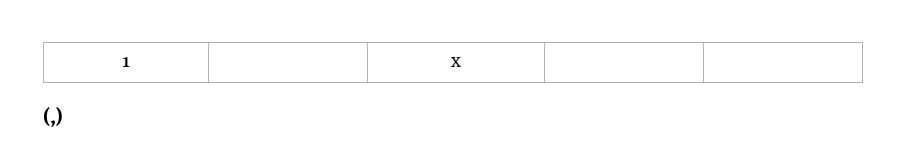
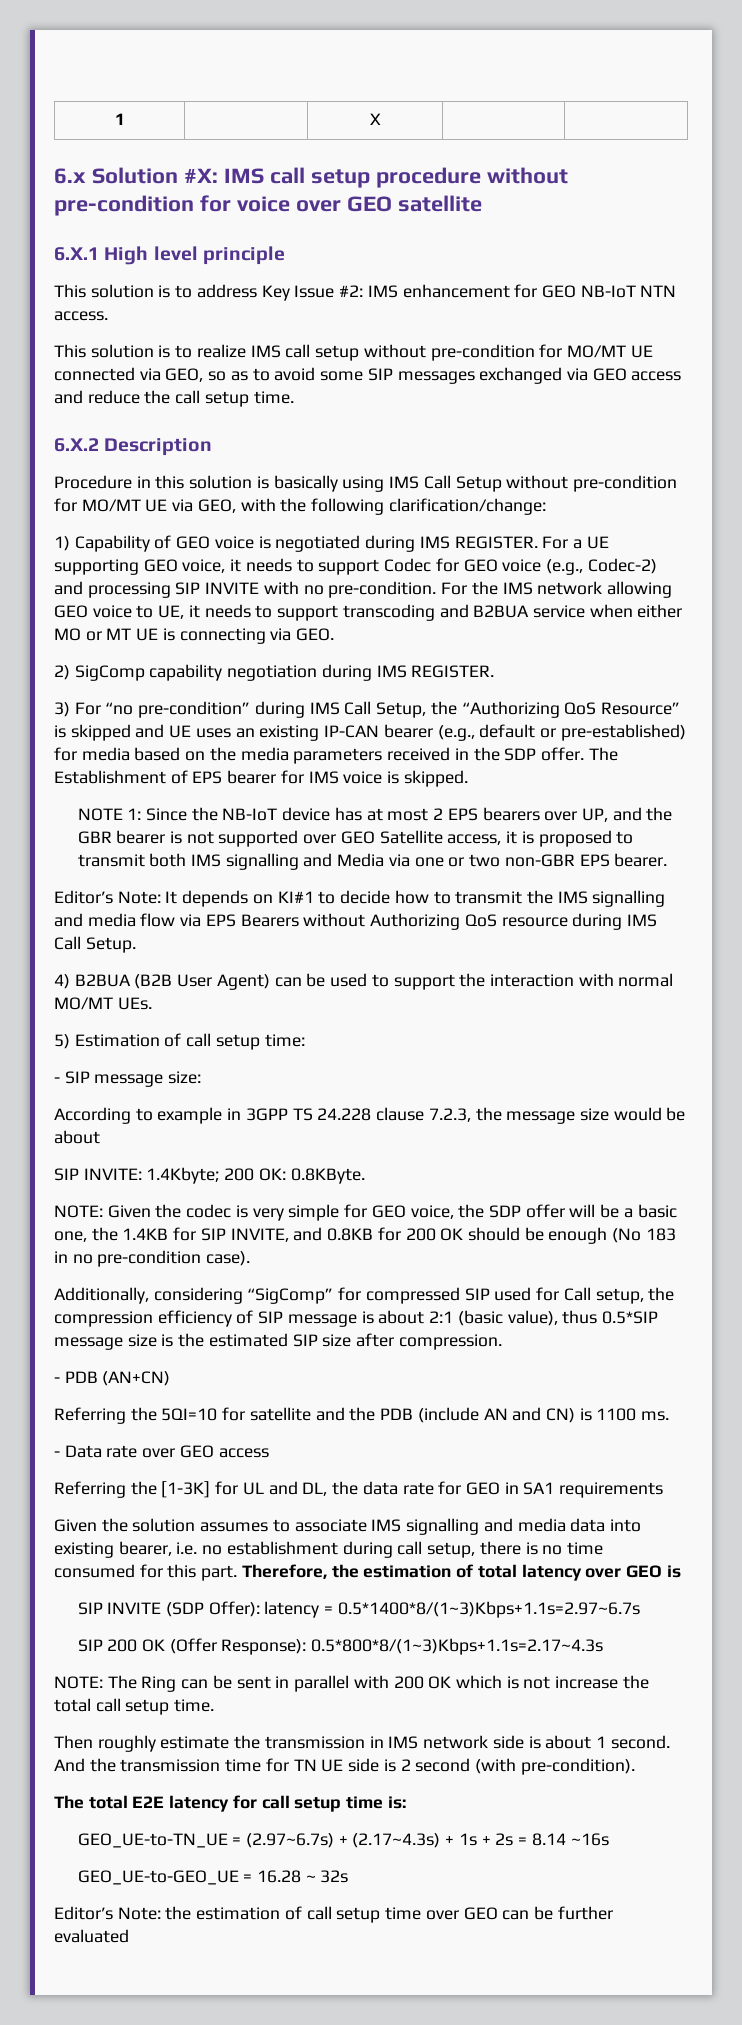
- (,)
+ 6.x Solution #X: IMS call setup procedure without pre-condition for voice over GEO satellite
+ 6.X.1 High level principle
+ This solution is to address Key Issue #2: IMS enhancement for GEO NB-IoT NTN access.
+ This solution is to realize IMS call setup without pre-condition for MO/MT UE connected via GEO, so as to avoid some SIP messages exchanged via GEO access and reduce the call setup time.
+ 6.X.2 Description
+ Procedure in this solution is basically using IMS Call Setup without pre-condition for MO/MT UE via GEO, with the following clarification/change:
+ 1) Capability of GEO voice is negotiated during IMS REGISTER. For a UE supporting GEO voice, it needs to support Codec for GEO voice (e.g., Codec-2) and processing SIP INVITE with no pre-condition. For the IMS network allowing GEO voice to UE, it needs to support transcoding and B2BUA service when either MO or MT UE is connecting via GEO.
+ 2) SigComp capability negotiation during IMS REGISTER.
+ 3) For “no pre-condition” during IMS Call Setup, the “Authorizing QoS Resource” is skipped and UE uses an existing IP-CAN bearer (e.g., default or pre-established) for media based on the media parameters received in the SDP offer. The Establishment of EPS bearer for IMS voice is skipped.
+ NOTE 1: Since the NB-IoT device has at most 2 EPS bearers over UP, and the GBR bearer is not supported over GEO Satellite access, it is proposed to transmit both IMS signalling and Media via one or two non-GBR EPS bearer.
+ Editor’s Note: It depends on KI#1 to decide how to transmit the IMS signalling and media flow via EPS Bearers without Authorizing QoS resource during IMS Call Setup.
+ 4) B2BUA (B2B User Agent) can be used to support the interaction with normal MO/MT UEs.
+ 5) Estimation of call setup time:
+ - SIP message size:
+ According to example in 3GPP TS 24.228 clause 7.2.3, the message size would be about
+ SIP INVITE: 1.4Kbyte; 200 OK: 0.8KByte.
+ NOTE: Given the codec is very simple for GEO voice, the SDP offer will be a basic one, the 1.4KB for SIP INVITE, and 0.8KB for 200 OK should be enough (No 183 in no pre-condition case).
+ Additionally, considering “SigComp” for compressed SIP used for Call setup, the compression efficiency of SIP message is about 2:1 (basic value), thus 0.5*SIP message size is the estimated SIP size after compression.
+ - PDB (AN+CN)
+ Referring the 5QI=10 for satellite and the PDB (include AN and CN) is 1100 ms.
+ - Data rate over GEO access
+ Referring the [1-3K] for UL and DL, the data rate for GEO in SA1 requirements
+ Given the solution assumes to associate IMS signalling and media data into existing bearer, i.e. no establishment during call setup, there is no time consumed for this part. Therefore, the estimation of total latency over GEO is
+ SIP INVITE (SDP Offer): latency = 0.5*1400*8/(1~3)Kbps+1.1s=2.97~6.7s
+ SIP 200 OK (Offer Response): 0.5*800*8/(1~3)Kbps+1.1s=2.17~4.3s
+ NOTE: The Ring can be sent in parallel with 200 OK which is not increase the total call setup time.
+ Then roughly estimate the transmission in IMS network side is about 1 second. And the transmission time for TN UE side is 2 second (with pre-condition).
+ The total E2E latency for call setup time is:
+ GEO_UE-to-TN_UE = (2.97~6.7s) + (2.17~4.3s) + 1s + 2s = 8.14 ~16s
+ GEO_UE-to-GEO_UE = 16.28 ~ 32s
+ Editor’s Note: the estimation of call setup time over GEO can be further evaluated

